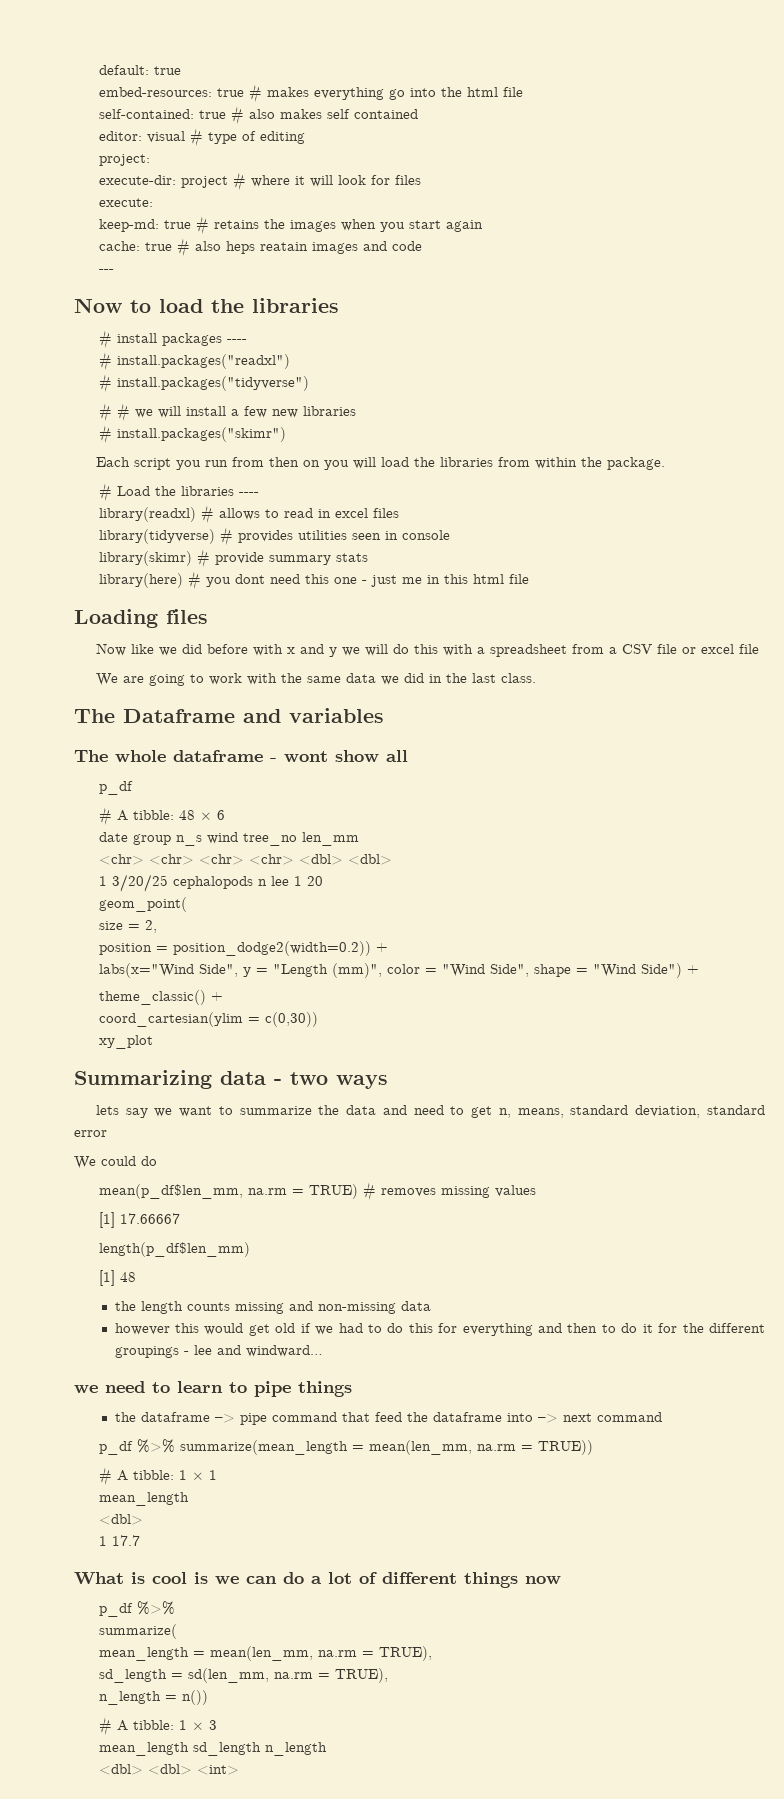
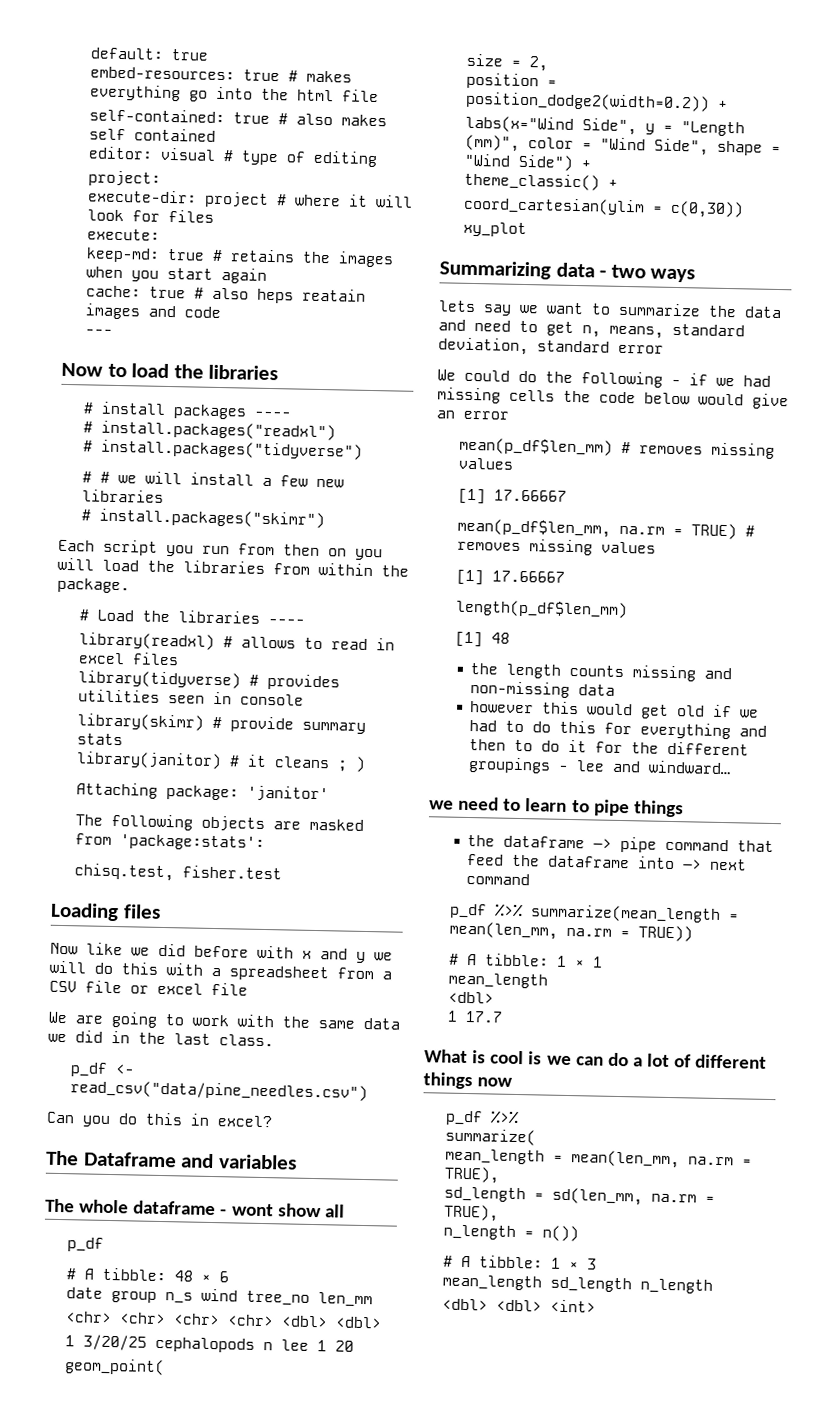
- library(here) # you dont need this one - just me in this html file
+ library(janitor) # it cleans ; )
+ Attaching package: 'janitor'
+ The following objects are masked from 'package:stats':
+ chisq.test, fisher.test
+ p_df <- read_csv("data/pine_needles.csv")
+ Can you do this in excel?
- We could do
+ We could do the following - if we had missing cells the code below would give an error
+ mean(p_df$len_mm) # removes missing values
+ [1] 17.66667

